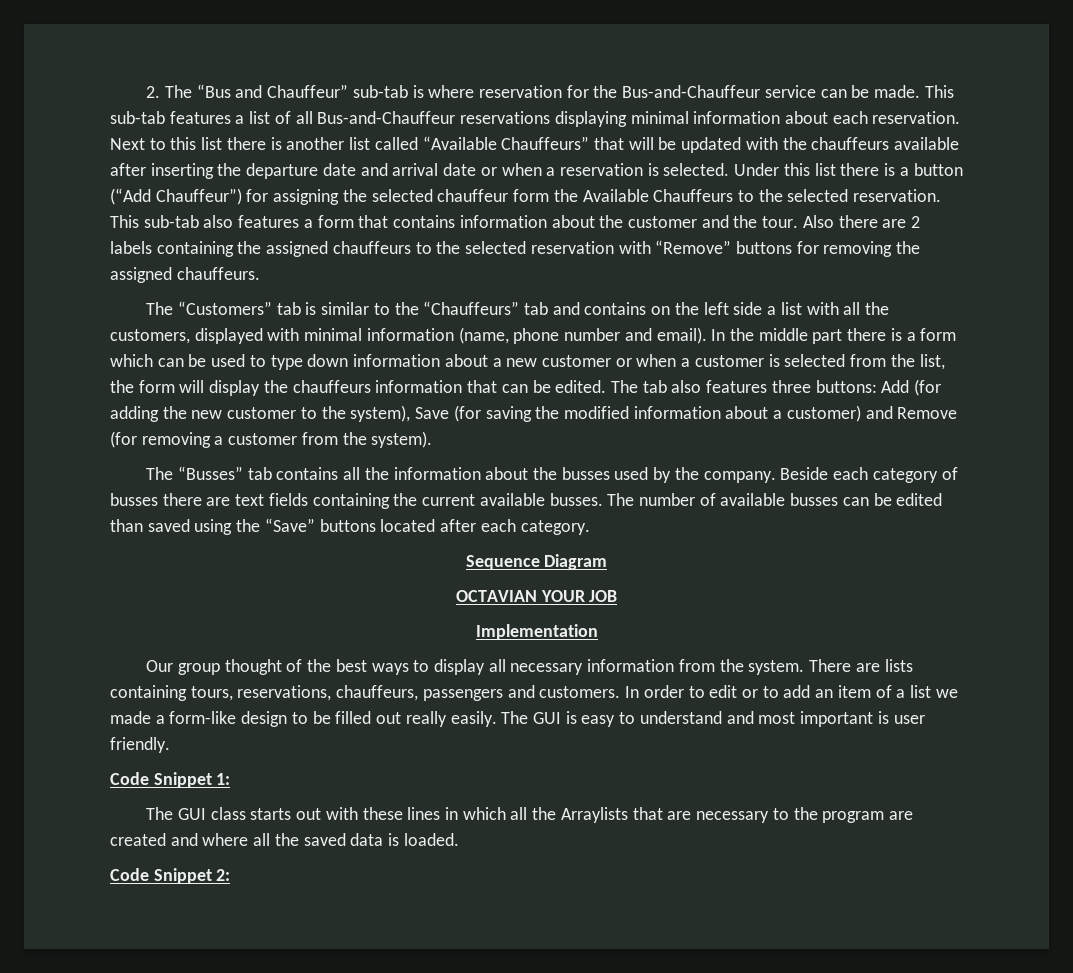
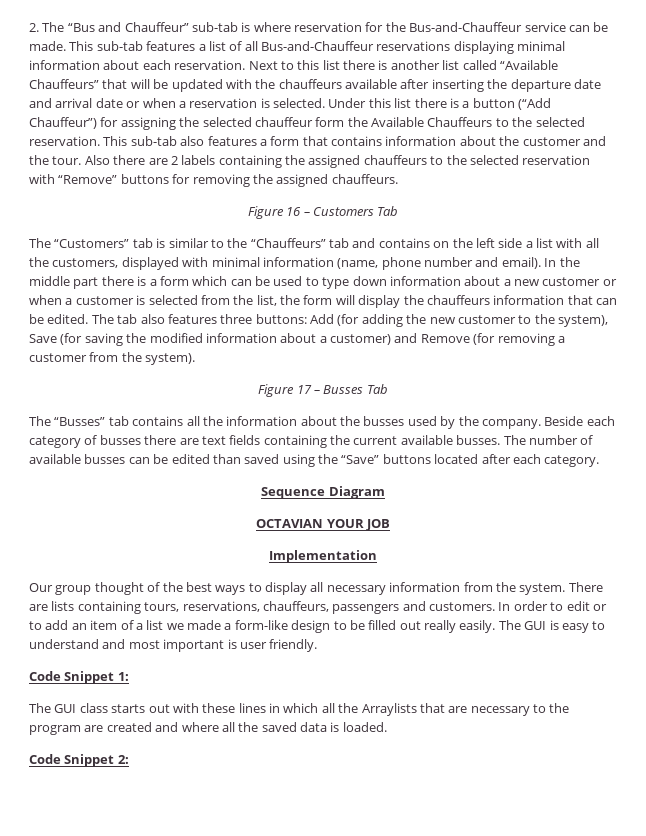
+ Figure 16 – Customers Tab
+ Figure 17 – Busses Tab

